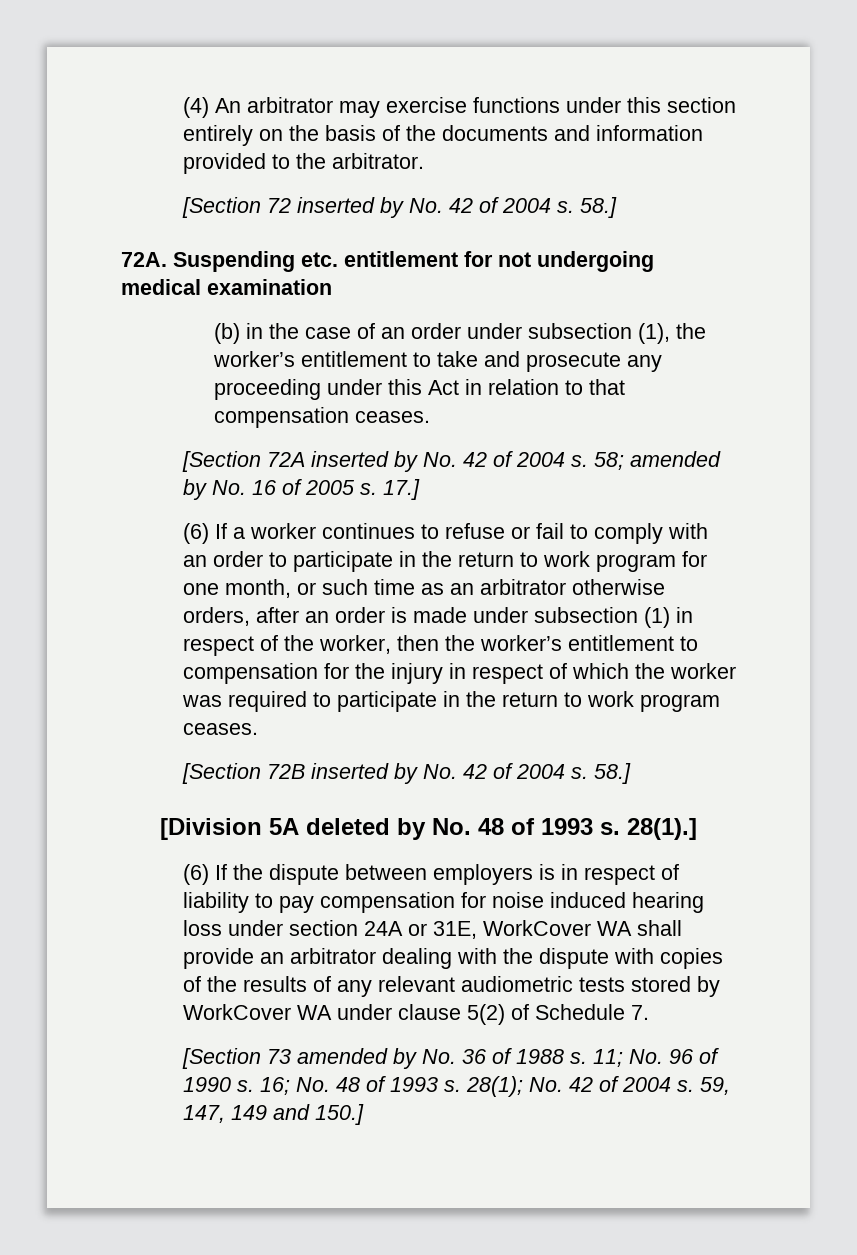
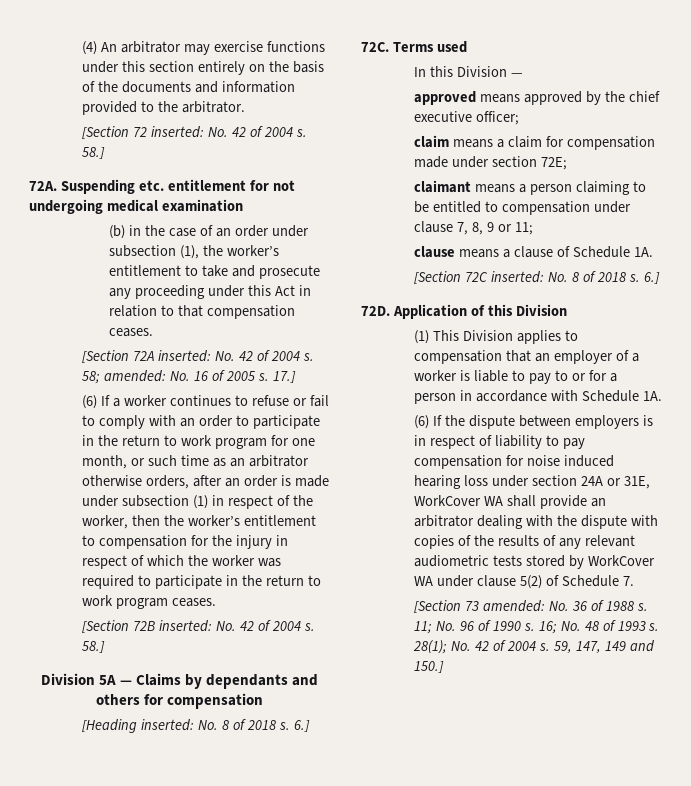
- [Section 72 inserted by No. 42 of 2004 s.
+ [Section 72 inserted: No. 42 of 2004 s.
- [Section 72A inserted by No. 42 of 2004 s.
+ [Section 72A inserted: No. 42 of 2004 s.
- 58; amended by No. 16 of 2005 s.
+ 58; amended: No. 16 of 2005 s.
- [Section 72B inserted by No. 42 of 2004 s. 58.]
- [Division 5A deleted by No. 48 of 1993 s. 28(1).]
+ [Section 72B inserted: No. 42 of 2004 s. 58.]
+ Division 5A — Claims by dependants and others for compensation
+ [Heading inserted: No. 8 of 2018 s. 6.]
+ 72C. Terms used
+ In this Division —
+ approved means approved by the chief executive officer;
+ claim means a claim for compensation made under section 72E;
+ claimant means a person claiming to be entitled to compensation under clause 7, 8, 9 or 11;
+ clause means a clause of Schedule 1A.
+ [Section 72C inserted: No. 8 of 2018 s. 6.]
+ 72D. Application of this Division
+ (1) This Division applies to compensation that an employer of a worker is liable to pay to or for a person in accordance with Schedule 1A.
- [Section 73 amended by No. 36 of 1988 s.
+ [Section 73 amended: No. 36 of 1988 s.

